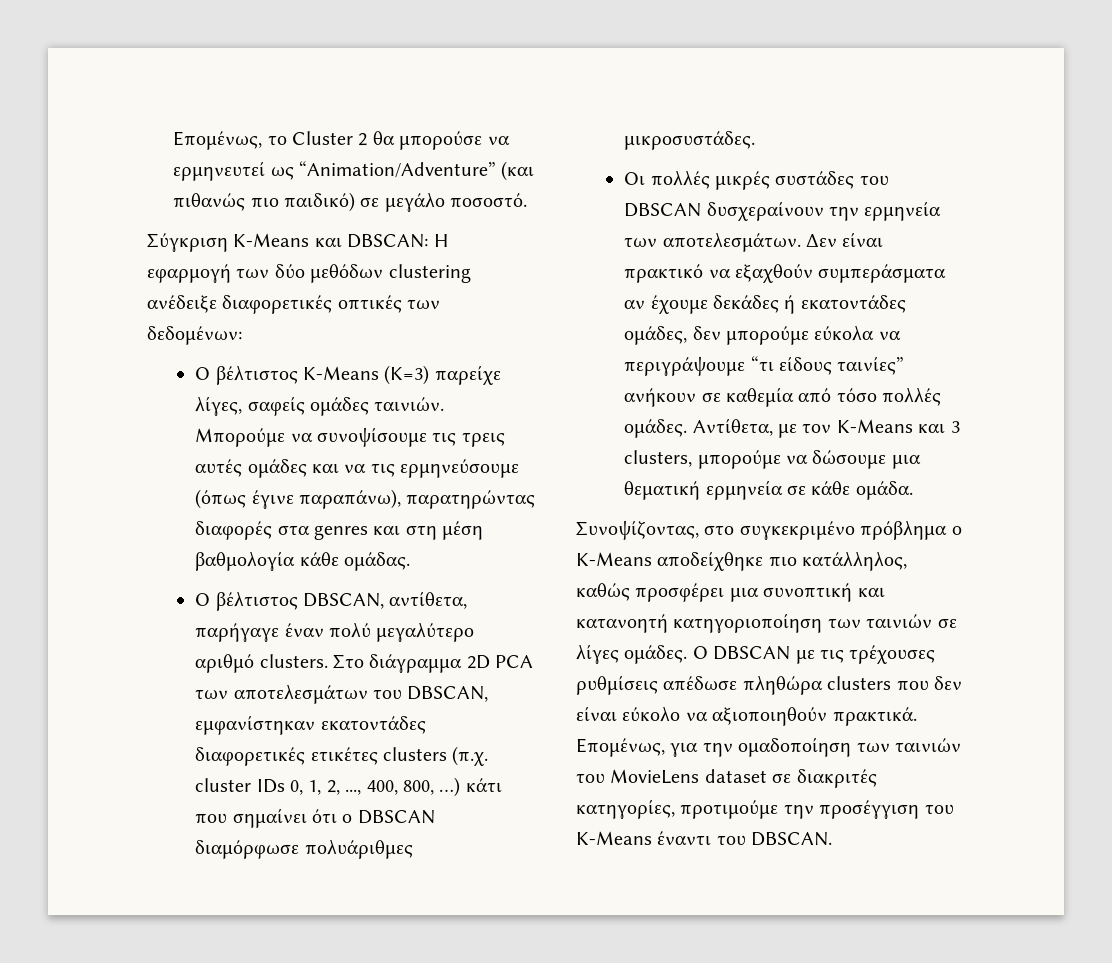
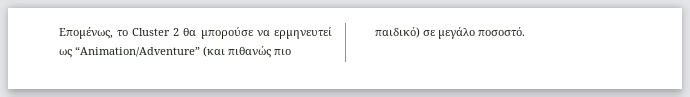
- Σύγκριση K-Means και DBSCAN: Η εφαρμογή των δύο μεθόδων clustering ανέδειξε διαφορετικές οπτικές των δεδομένων:
- Ο βέλτιστος K-Means (K=3) παρείχε λίγες, σαφείς ομάδες ταινιών. Μπορούμε να συνοψίσουμε τις τρεις αυτές ομάδες και να τις ερμηνεύσουμε (όπως έγινε παραπάνω), παρατηρώντας διαφορές στα genres και στη μέση βαθμολογία κάθε ομάδας.
- Ο βέλτιστος DBSCAN, αντίθετα, παρήγαγε έναν πολύ μεγαλύτερο αριθμό clusters. Στο διάγραμμα 2D PCA των αποτελεσμάτων του DBSCAN, εμφανίστηκαν εκατοντάδες διαφορετικές ετικέτες clusters (π.χ. cluster IDs 0, 1, 2, ..., 400, 800, …) κάτι που σημαίνει ότι ο DBSCAN διαμόρφωσε πολυάριθμες μικροσυστάδες.
- Οι πολλές μικρές συστάδες του DBSCAN δυσχεραίνουν την ερμηνεία των αποτελεσμάτων. Δεν είναι πρακτικό να εξαχθούν συμπεράσματα αν έχουμε δεκάδες ή εκατοντάδες ομάδες, δεν μπορούμε εύκολα να περιγράψουμε “τι είδους ταινίες” ανήκουν σε καθεμία από τόσο πολλές ομάδες. Αντίθετα, με τον K-Means και 3 clusters, μπορούμε να δώσουμε μια θεματική ερμηνεία σε κάθε ομάδα.
- Συνοψίζοντας, στο συγκεκριμένο πρόβλημα ο K-Means αποδείχθηκε πιο κατάλληλος, καθώς προσφέρει μια συνοπτική και κατανοητή κατηγοριοποίηση των ταινιών σε λίγες ομάδες. Ο DBSCAN με τις τρέχουσες ρυθμίσεις απέδωσε πληθώρα clusters που δεν είναι εύκολο να αξιοποιηθούν πρακτικά. Επομένως, για την ομαδοποίηση των ταινιών του MovieLens dataset σε διακριτές κατηγορίες, προτιμούμε την προσέγγιση του K-Means έναντι του DBSCAN.

